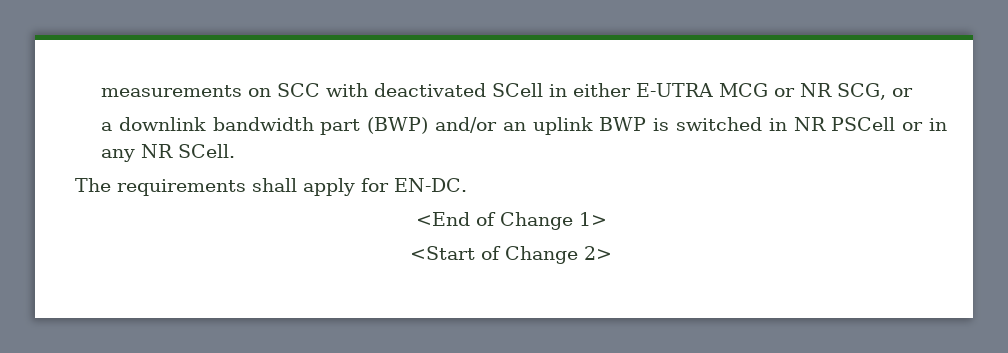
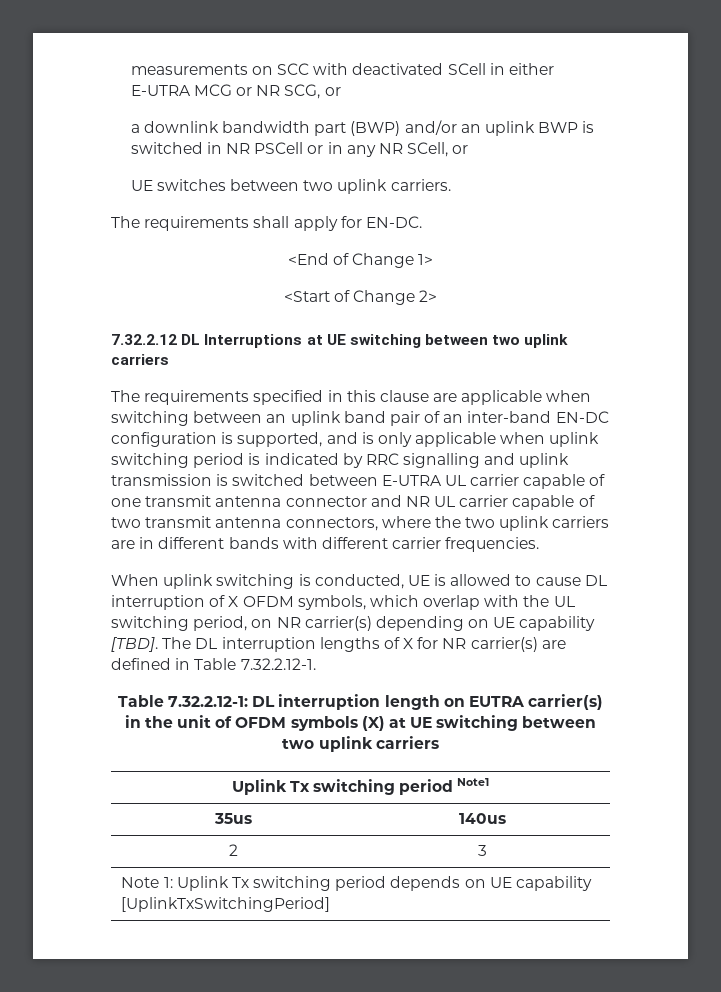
- a downlink bandwidth part (BWP) and/or an uplink BWP is switched in NR PSCell or in any NR SCell.
+ a downlink bandwidth part (BWP) and/or an uplink BWP is switched in NR PSCell or in any NR SCell, or
+ UE switches between two uplink carriers.
+ 7.32.2.12 DL Interruptions at UE switching between two uplink carriers
+ The requirements specified in this clause are applicable when switching between an uplink band pair of an inter-band EN-DC configuration is supported, and is only applicable when uplink switching period is indicated by RRC signalling and uplink transmission is switched between E-UTRA UL carrier capable of one transmit antenna connector and NR UL carrier capable of two transmit antenna connectors, where the two uplink carriers are in different bands with different carrier frequencies.
+ When uplink switching is conducted, UE is allowed to cause DL interruption of X OFDM symbols, which overlap with the UL switching period, on NR carrier(s) depending on UE capability [TBD]. The DL interruption lengths of X for NR carrier(s) are defined in Table 7.32.2.12-1.
+ Table 7.32.2.12-1: DL interruption length on EUTRA carrier(s) in the unit of OFDM symbols (X) at UE switching between two uplink carriers
+ Uplink Tx switching period Note1
+ 35us | 140us
+ 2 | 3
+ Note 1: Uplink Tx switching period depends on UE capability [UplinkTxSwitchingPeriod]

